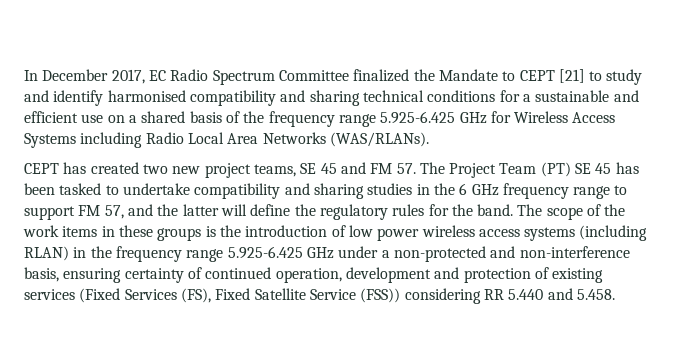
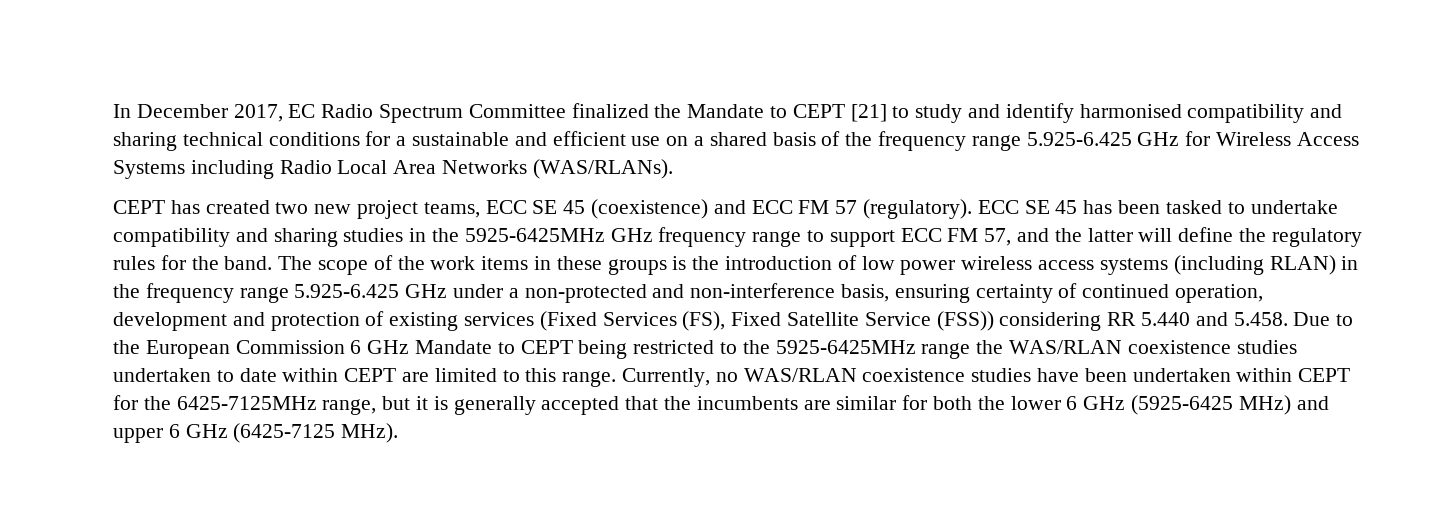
- CEPT has created two new project teams, SE 45 and FM 57. The Project Team (PT) SE 45 has been tasked to undertake compatibility and sharing studies in the 6 GHz frequency range to support FM 57, and the latter will define the regulatory rules for the band.
+ CEPT has created two new project teams, ECC SE 45 (coexistence) and ECC FM 57 (regulatory). ECC SE 45 has been tasked to undertake compatibility and sharing studies in the 5925-6425MHz GHz frequency range to support ECC FM 57, and the latter will define the regulatory rules for the band.
- The scope of the work items in these groups is the introduction of low power wireless access systems (including RLAN) in the frequency range 5.925-6.425 GHz under a non-protected and non-interference basis, ensuring certainty of continued operation, development and protection of existing services (Fixed Services (FS), Fixed Satellite Service (FSS)) considering RR 5.440 and 5.458.
+ The scope of the work items in these groups is the introduction of low power wireless access systems (including RLAN) in the frequency range 5.925-6.425 GHz under a non-protected and non-interference basis, ensuring certainty of continued operation, development and protection of existing services (Fixed Services (FS), Fixed Satellite Service (FSS)) considering RR 5.440 and 5.458. Due to the European Commission 6 GHz Mandate to CEPT being restricted to the 5925-6425MHz range the WAS/RLAN coexistence studies undertaken to date within CEPT are limited to this range. Currently, no WAS/RLAN coexistence studies have been undertaken within CEPT for the 6425-7125MHz range, but it is generally accepted that the incumbents are similar for both the lower 6 GHz (5925-6425 MHz) and upper 6 GHz (6425-7125 MHz).

